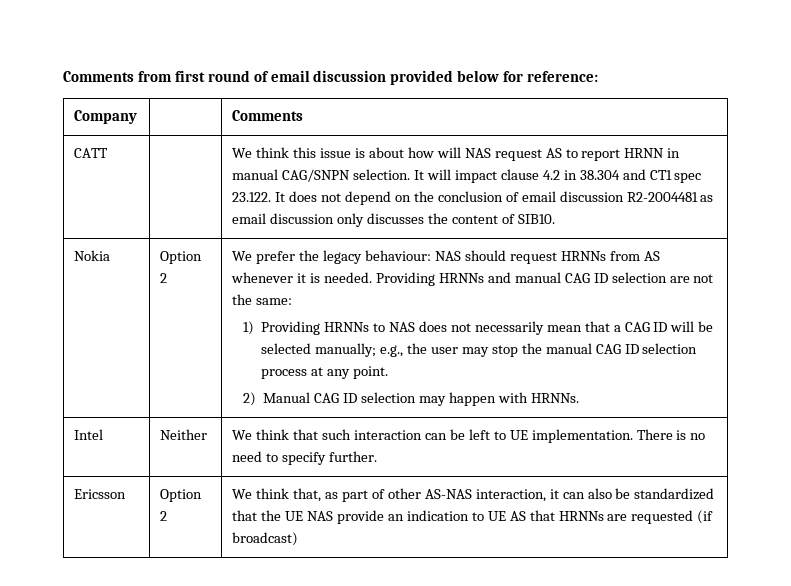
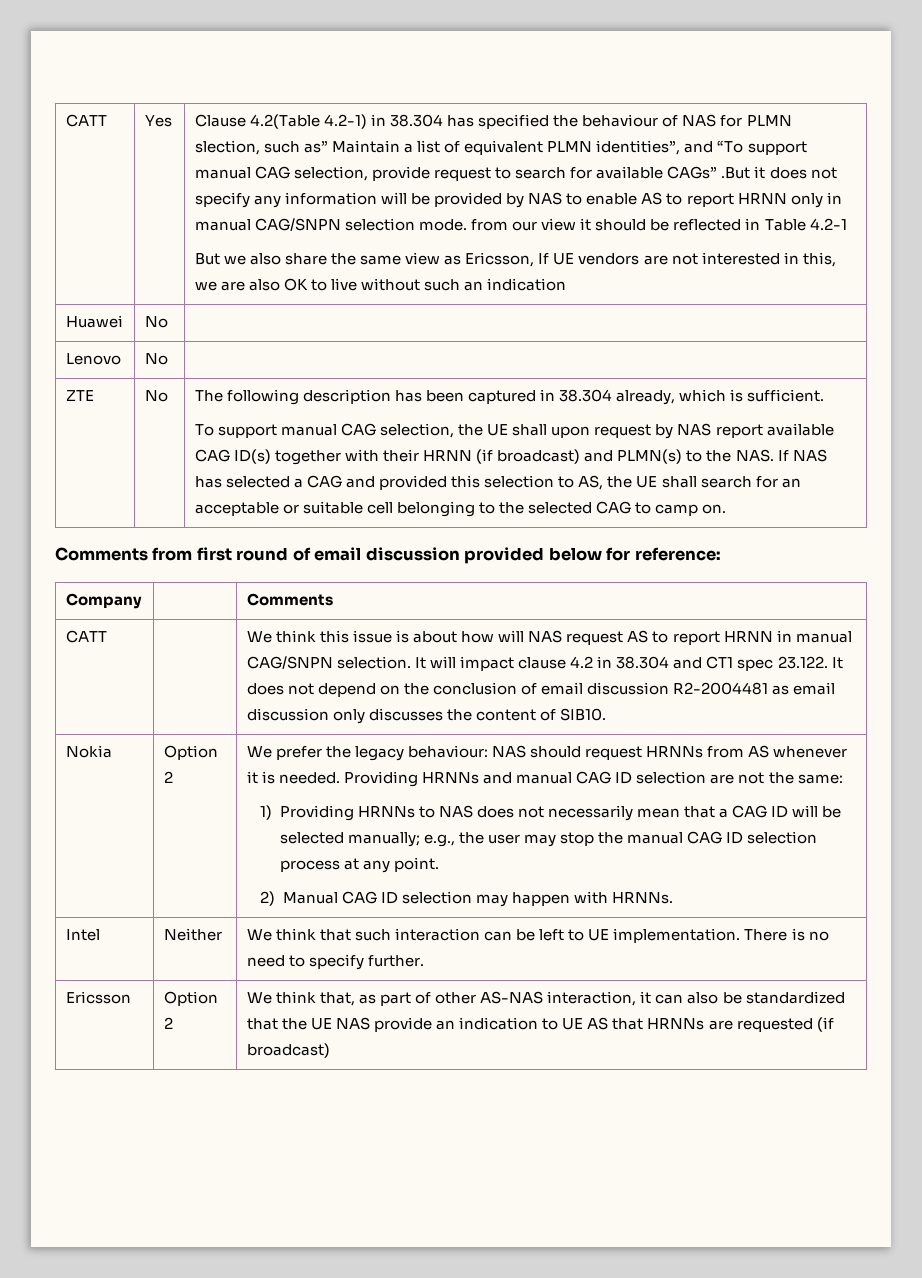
+ CATT | Yes | Clause 4.2(Table 4.2-1) in 38.304 has specified the behaviour of NAS for PLMN slection, such as” Maintain a list of equivalent PLMN identities”, and “To support manual CAG selection, provide request to search for available CAGs” .But it does not specify any information will be provided by NAS to enable AS to report HRNN only in manual CAG/SNPN selection mode. from our view it should be reflected in Table 4.2-1
+ But we also share the same view as Ericsson, If UE vendors are not interested in this, we are also OK to live without such an indication
+ Huawei | No |
+ Lenovo | No |
+ ZTE | No | The following description has been captured in 38.304 already, which is sufficient.
+ To support manual CAG selection, the UE shall upon request by NAS report available CAG ID(s) together with their HRNN (if broadcast) and PLMN(s) to the NAS. If NAS has selected a CAG and provided this selection to AS, the UE shall search for an acceptable or suitable cell belonging to the selected CAG to camp on.

